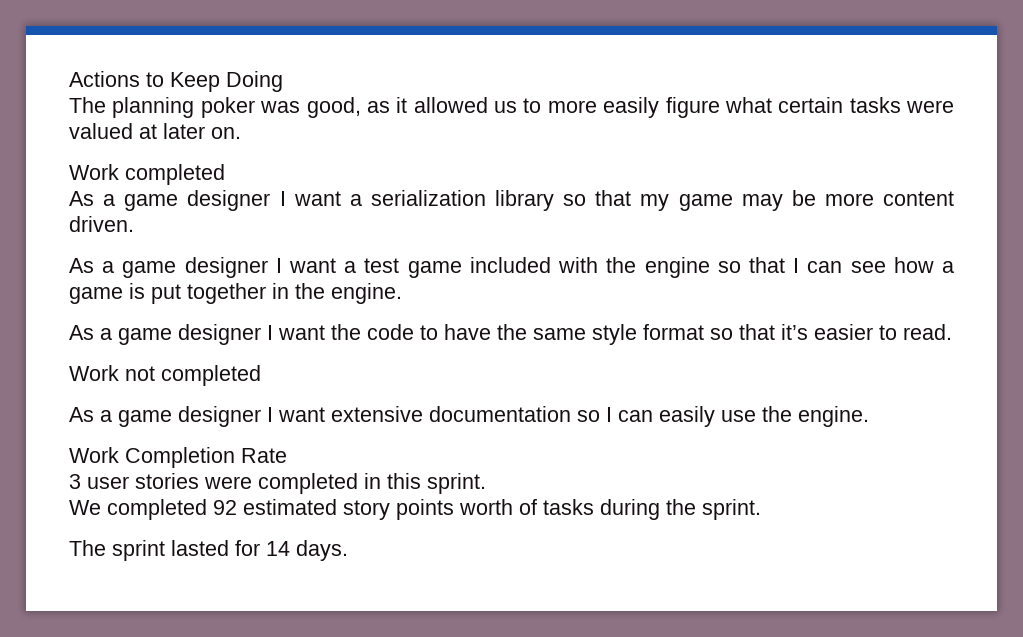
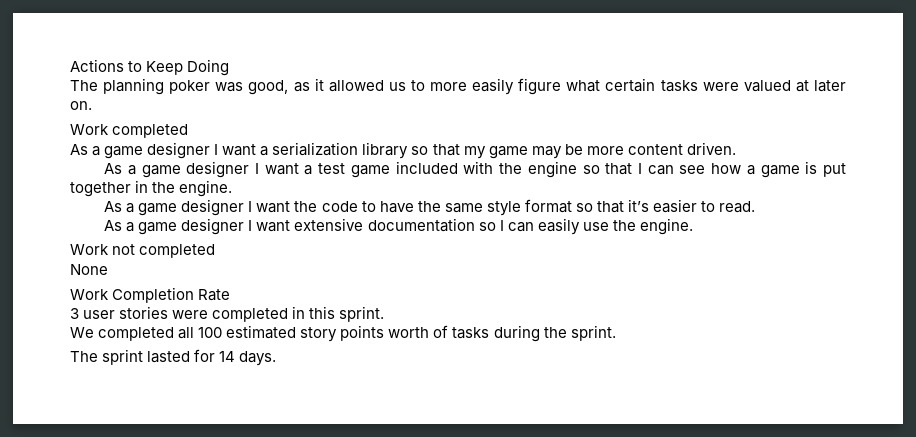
- Work not completed
+ Work not completed
+ None
- We completed 92 estimated story points worth of tasks during the sprint.
+ We completed all 100 estimated story points worth of tasks during the sprint.

